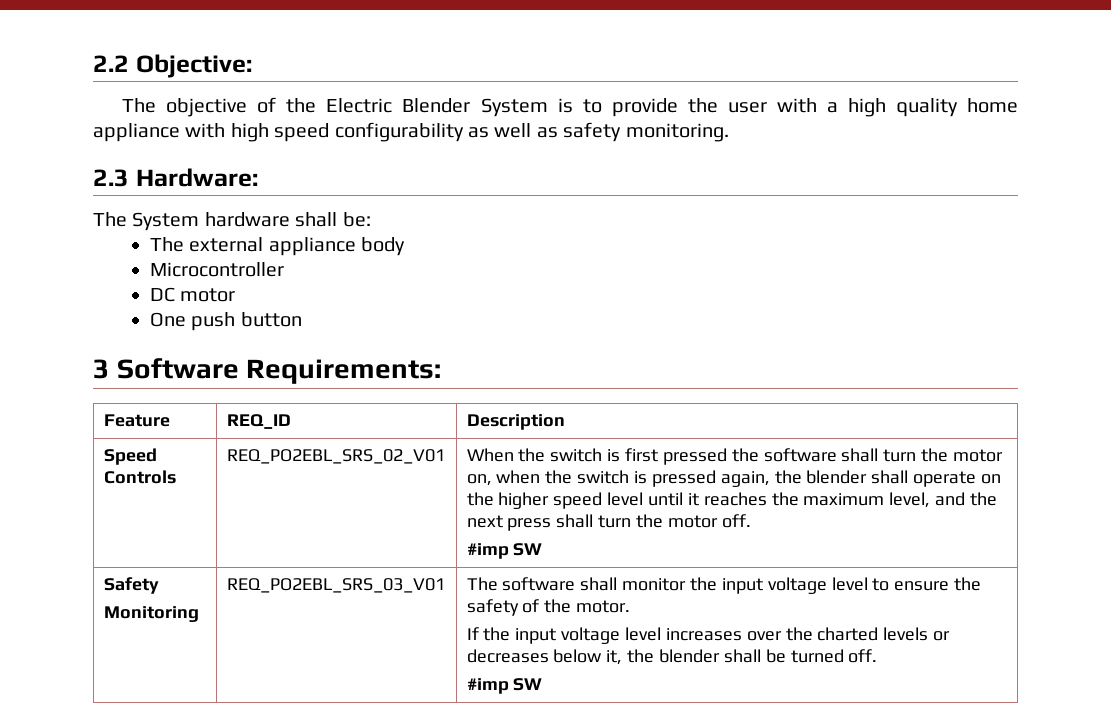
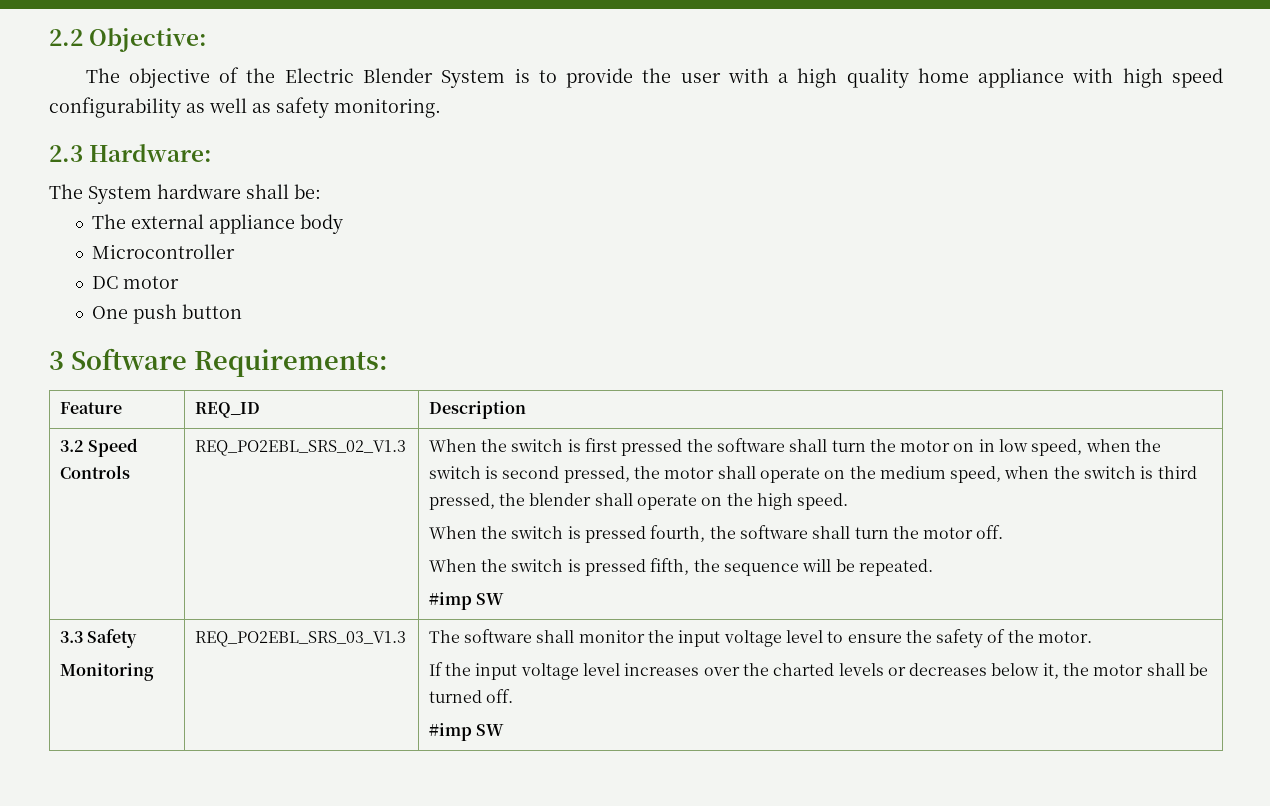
- Speed Controls
+ 3.2 Speed Controls
- REQ_PO2EBL_SRS_02_V01
+ REQ_PO2EBL_SRS_02_V1.3
- When the switch is first pressed the software shall turn the motor on, when the switch is pressed again, the blender shall operate on the higher speed level until it reaches the maximum level, and the next press shall turn the motor off.
+ When the switch is first pressed the software shall turn the motor on in low speed, when the switch is second pressed, the motor shall operate on the medium speed, when the switch is third pressed, the blender shall operate on the high speed.
+ When the switch is pressed fourth, the software shall turn the motor off.
+ When the switch is pressed fifth, the sequence will be repeated.
- Safety
+ 3.3 Safety
- REQ_PO2EBL_SRS_03_V01
+ REQ_PO2EBL_SRS_03_V1.3
- If the input voltage level increases over the charted levels or decreases below it, the blender shall be turned off.
+ If the input voltage level increases over the charted levels or decreases below it, the motor shall be turned off.

